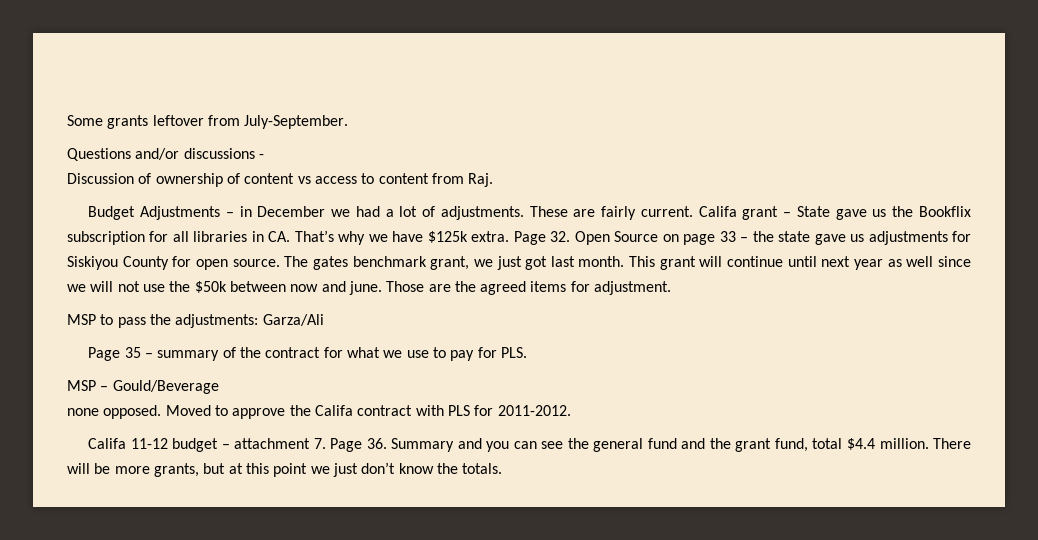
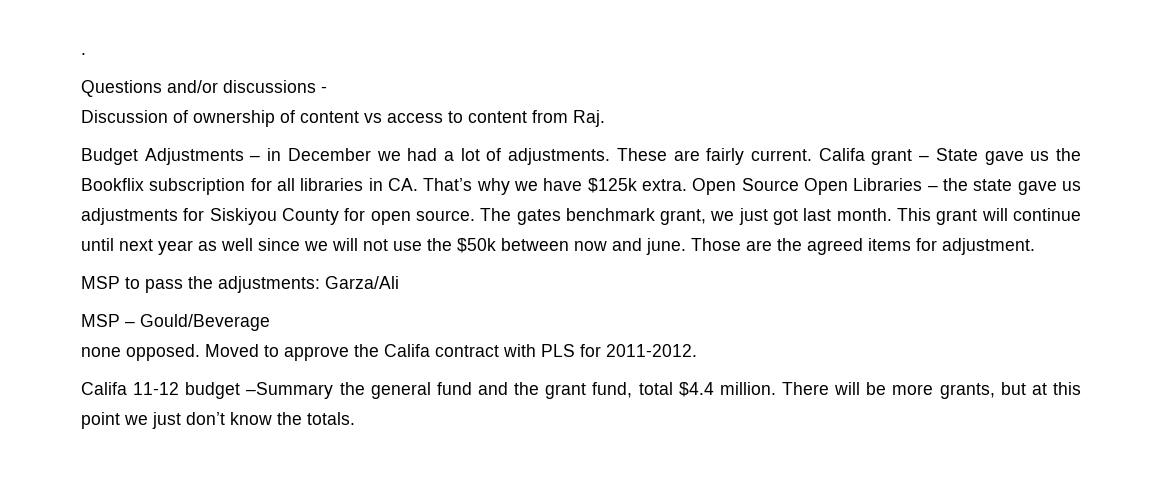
- Some grants leftover from July-September.
+ .
- Page 32. Open Source on page 33 – the state gave us adjustments for Siskiyou County for open source.
+ Open Source Open Libraries – the state gave us adjustments for Siskiyou County for open source.
- Page 35 – summary of the contract for what we use to pay for PLS.
- Califa 11-12 budget – attachment 7. Page 36. Summary and you can see the general fund and the grant fund, total $4.4 million.
+ Califa 11-12 budget –Summary the general fund and the grant fund, total $4.4 million.

